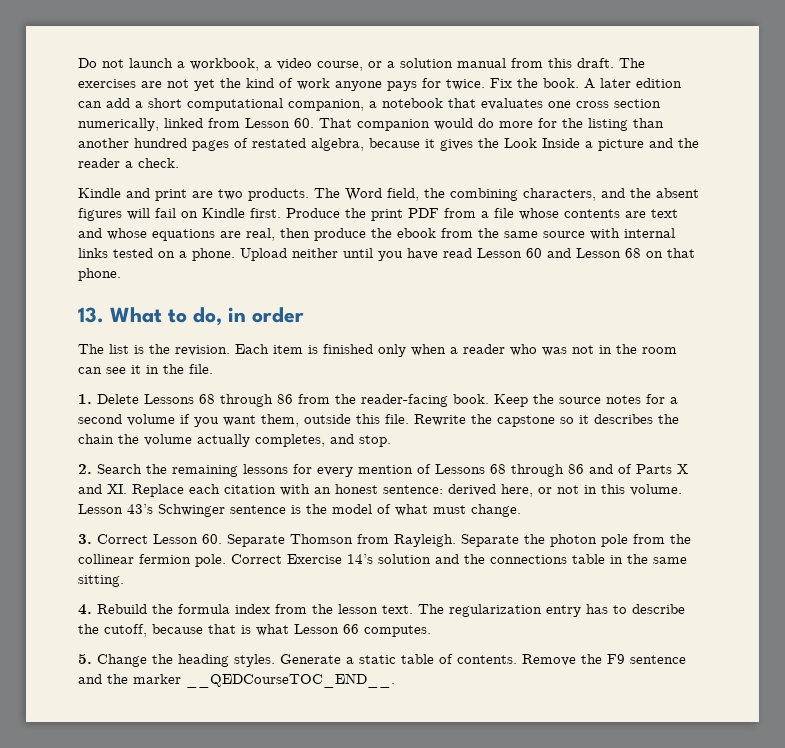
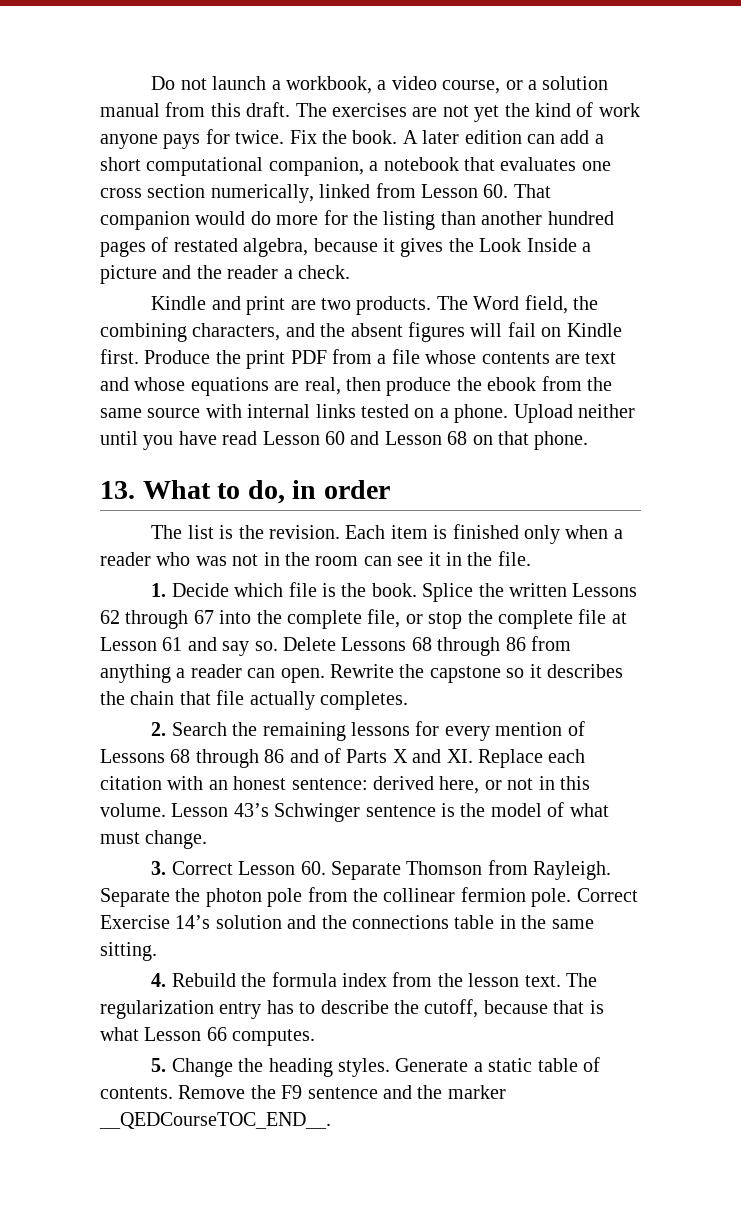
- 1. Delete Lessons 68 through 86 from the reader-facing book. Keep the source notes for a second volume if you want them, outside this file.
+ 1. Decide which file is the book. Splice the written Lessons 62 through 67 into the complete file, or stop the complete file at Lesson 61 and say so. Delete Lessons 68 through 86 from anything a reader can open.
- Rewrite the capstone so it describes the chain the volume actually completes, and stop.
+ Rewrite the capstone so it describes the chain that file actually completes.

